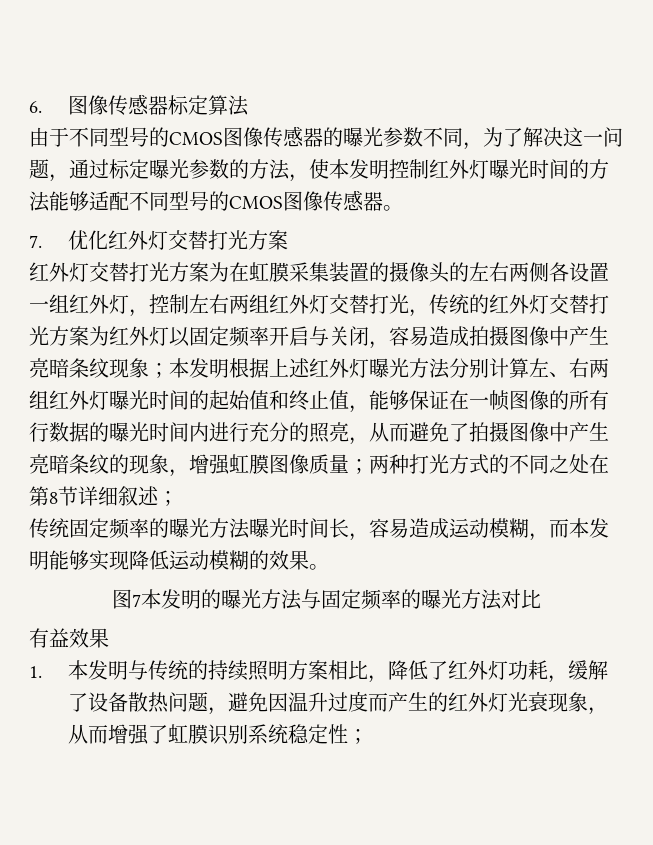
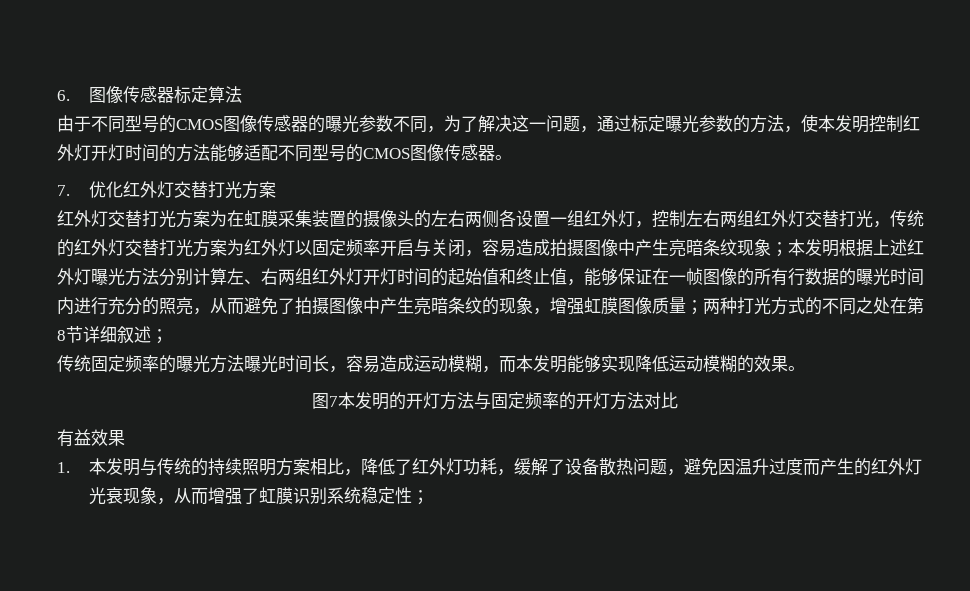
- 由于不同型号的CMOS图像传感器的曝光参数不同，为了解决这一问题，通过标定曝光参数的方法，使本发明控制红外灯曝光时间的方法能够适配不同型号的CMOS图像传感器。
+ 由于不同型号的CMOS图像传感器的曝光参数不同，为了解决这一问题，通过标定曝光参数的方法，使本发明控制红外灯开灯时间的方法能够适配不同型号的CMOS图像传感器。
- 本发明根据上述红外灯曝光方法分别计算左、右两组红外灯曝光时间的起始值和终止值，能够保证在一帧图像的所有行数据的曝光时间内进行充分的照亮，从而避免了拍摄图像中产生亮暗条纹的现象，增强虹膜图像质量；
+ 本发明根据上述红外灯曝光方法分别计算左、右两组红外灯开灯时间的起始值和终止值，能够保证在一帧图像的所有行数据的曝光时间内进行充分的照亮，从而避免了拍摄图像中产生亮暗条纹的现象，增强虹膜图像质量；
- 图7本发明的曝光方法与固定频率的曝光方法对比
+ 图7本发明的开灯方法与固定频率的开灯方法对比

